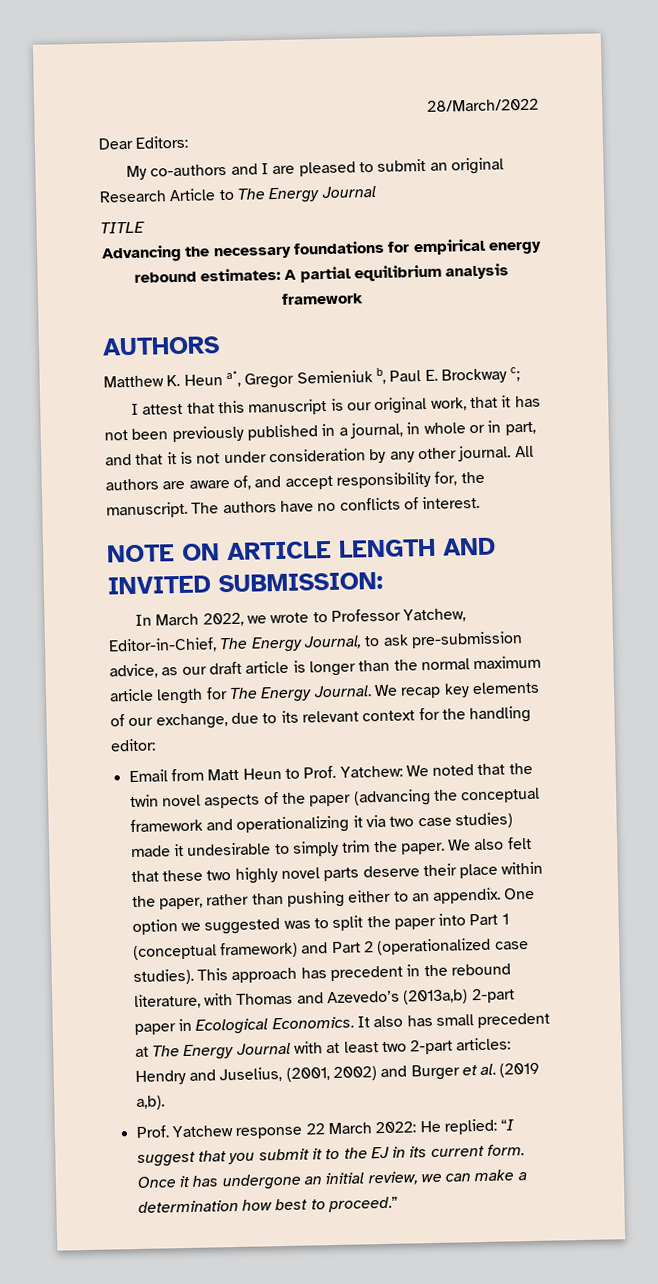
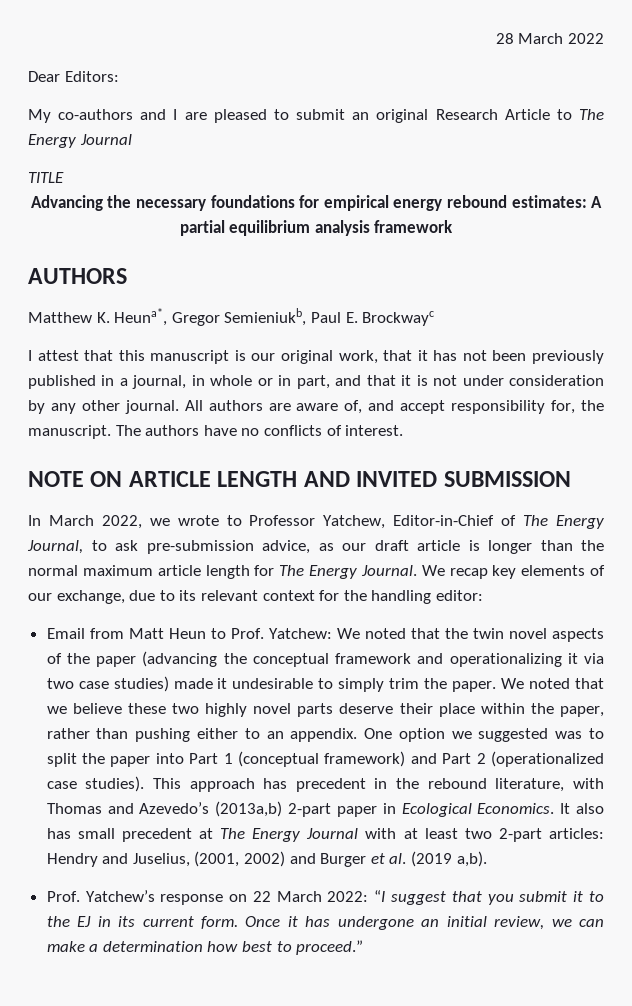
- 28/March/2022
+ 28 March 2022
- Matthew K. Heun a*, Gregor Semieniuk b, Paul E. Brockway c;
+ Matthew K. Heuna*, Gregor Semieniukb, Paul E. Brockwayc
- NOTE ON ARTICLE LENGTH AND INVITED SUBMISSION:
+ NOTE ON ARTICLE LENGTH AND INVITED SUBMISSION
- In March 2022, we wrote to Professor Yatchew, Editor-in-Chief, The Energy Journal, to ask pre-submission advice, as our draft article is longer than the normal maximum article length for The Energy Journal.
+ In March 2022, we wrote to Professor Yatchew, Editor-in-Chief of The Energy Journal, to ask pre-submission advice, as our draft article is longer than the normal maximum article length for The Energy Journal.
- We also felt that these two highly novel parts deserve their place within the paper, rather than pushing either to an appendix.
+ We noted that we believe these two highly novel parts deserve their place within the paper, rather than pushing either to an appendix.
- Prof. Yatchew response 22 March 2022: He replied: “I suggest that you submit it to the EJ in its current form.
+ Prof. Yatchew’s response on 22 March 2022: “I suggest that you submit it to the EJ in its current form.

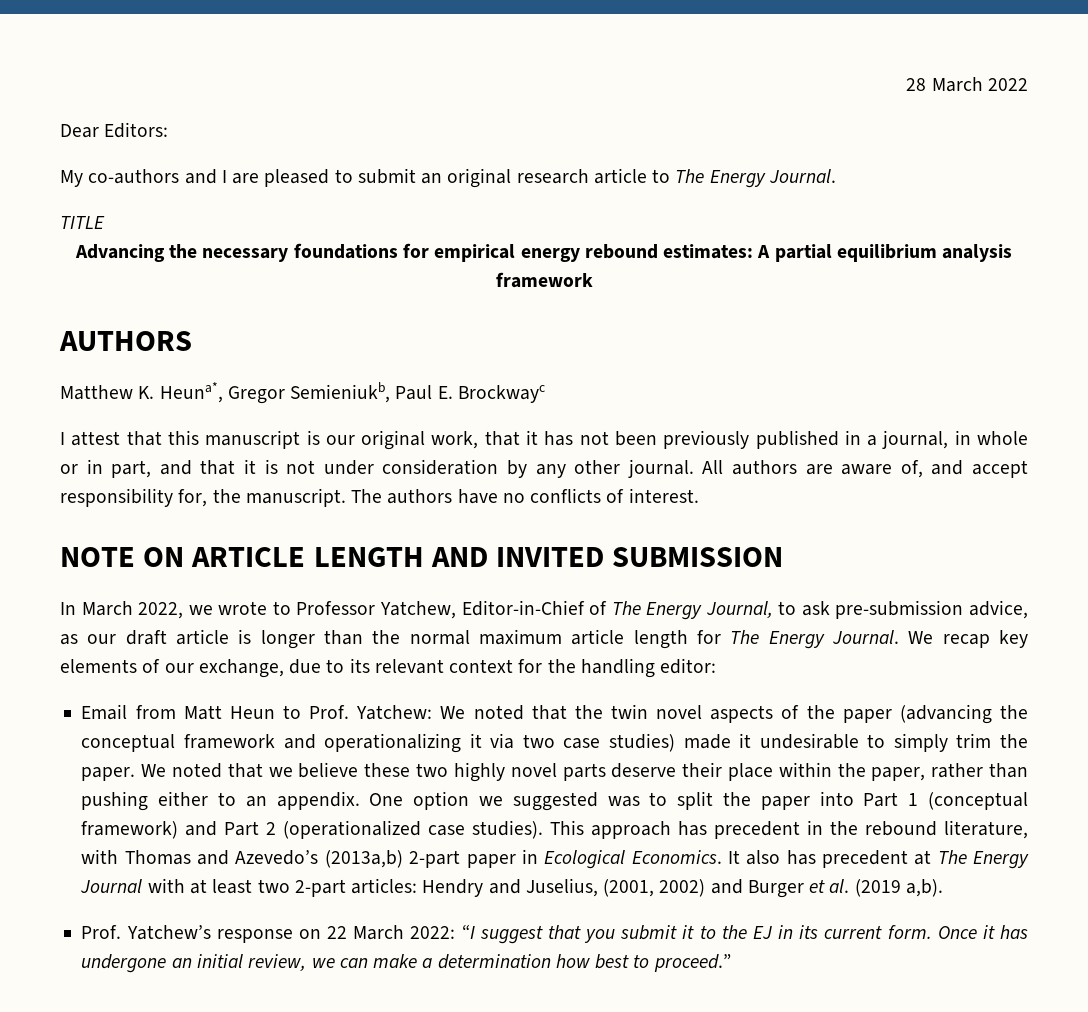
- My co-authors and I are pleased to submit an original Research Article to The Energy Journal
+ My co-authors and I are pleased to submit an original research article to The Energy Journal.
- It also has small precedent at The Energy Journal with at least two 2-part articles: Hendry and Juselius, (2001, 2002) and Burger et al. (2019 a,b).
+ It also has precedent at The Energy Journal with at least two 2-part articles: Hendry and Juselius, (2001, 2002) and Burger et al. (2019 a,b).

